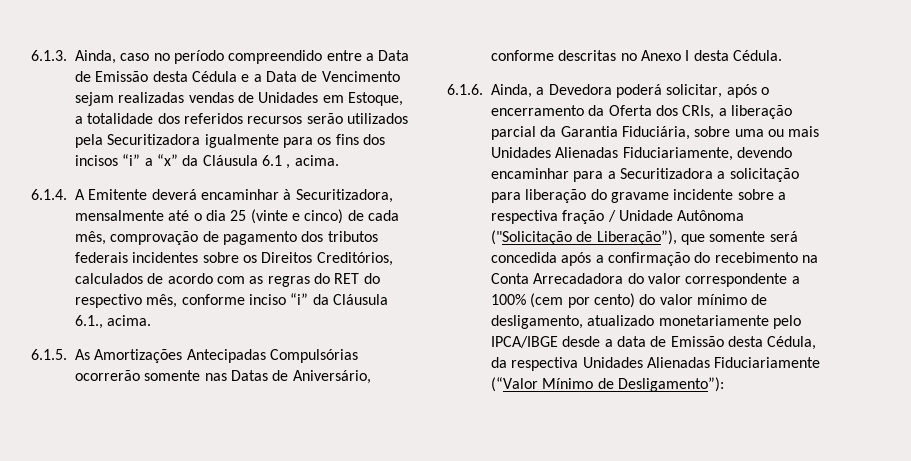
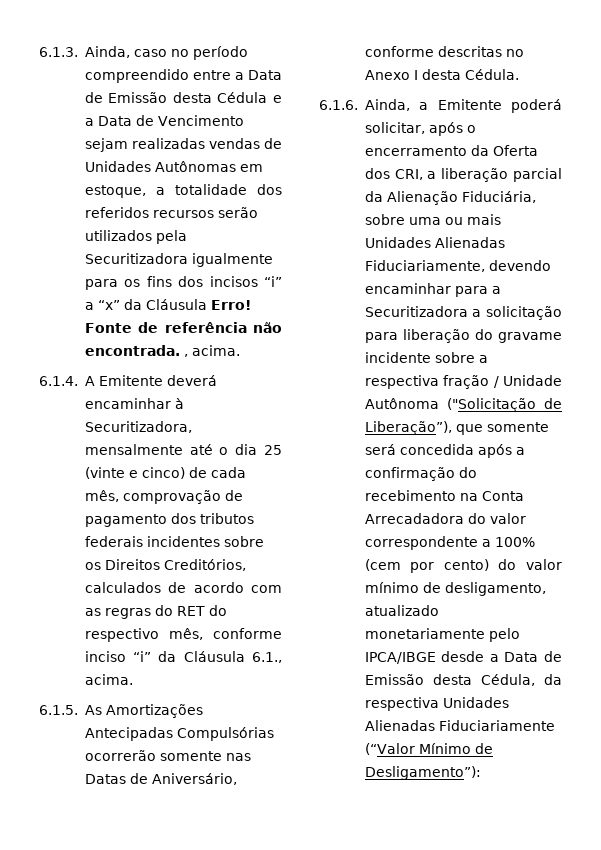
- 6.1.3. Ainda, caso no período compreendido entre a Data de Emissão desta Cédula e a Data de Vencimento sejam realizadas vendas de Unidades em Estoque, a totalidade dos referidos recursos serão utilizados pela Securitizadora igualmente para os fins dos incisos “i” a “x” da Cláusula 6.1 , acima.
+ 6.1.3. Ainda, caso no período compreendido entre a Data de Emissão desta Cédula e a Data de Vencimento sejam realizadas vendas de Unidades Autônomas em estoque, a totalidade dos referidos recursos serão utilizados pela Securitizadora igualmente para os fins dos incisos “i” a “x” da Cláusula Erro! Fonte de referência não encontrada. , acima.
- 6.1.6. Ainda, a Devedora poderá solicitar, após o encerramento da Oferta dos CRIs, a liberação parcial da Garantia Fiduciária, sobre uma ou mais Unidades Alienadas Fiduciariamente, devendo encaminhar para a Securitizadora a solicitação para liberação do gravame incidente sobre a respectiva fração / Unidade Autônoma ("Solicitação de Liberação”), que somente será concedida após a confirmação do recebimento na Conta Arrecadadora do valor correspondente a 100% (cem por cento) do valor mínimo de desligamento, atualizado monetariamente pelo IPCA/IBGE desde a data de Emissão desta Cédula, da respectiva Unidades Alienadas Fiduciariamente (“Valor Mínimo de Desligamento”):
+ 6.1.6. Ainda, a Emitente poderá solicitar, após o encerramento da Oferta dos CRI, a liberação parcial da Alienação Fiduciária, sobre uma ou mais Unidades Alienadas Fiduciariamente, devendo encaminhar para a Securitizadora a solicitação para liberação do gravame incidente sobre a respectiva fração / Unidade Autônoma ("Solicitação de Liberação”), que somente será concedida após a confirmação do recebimento na Conta Arrecadadora do valor correspondente a 100% (cem por cento) do valor mínimo de desligamento, atualizado monetariamente pelo IPCA/IBGE desde a Data de Emissão desta Cédula, da respectiva Unidades Alienadas Fiduciariamente (“Valor Mínimo de Desligamento”):

